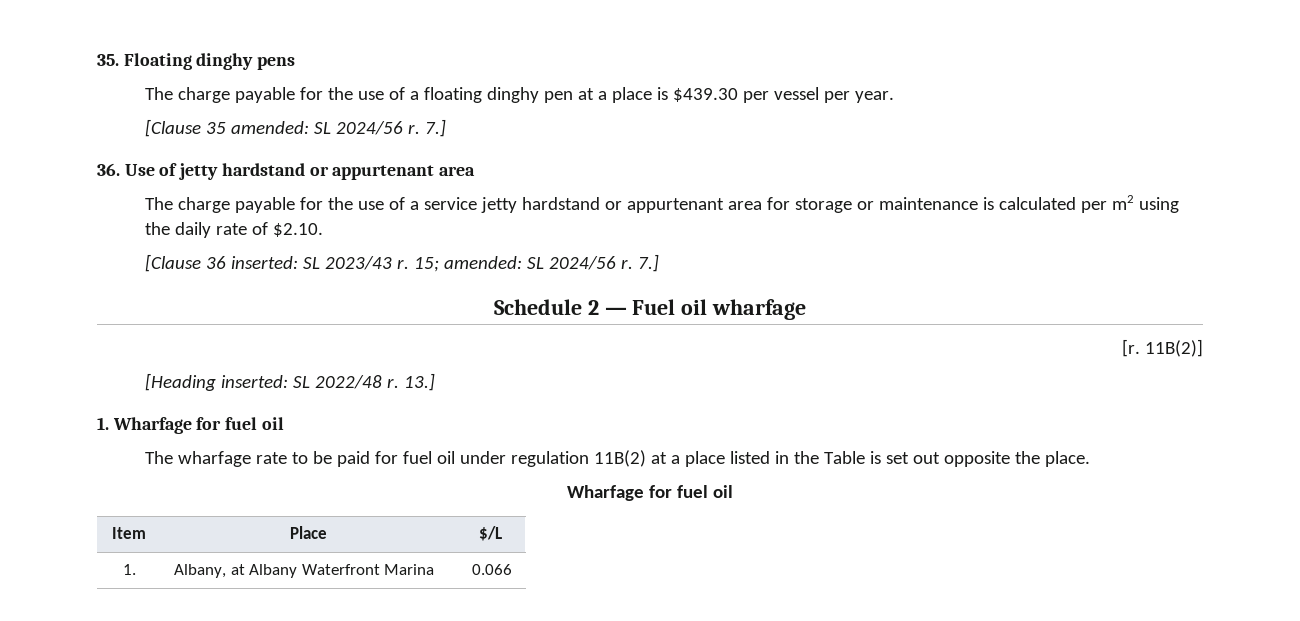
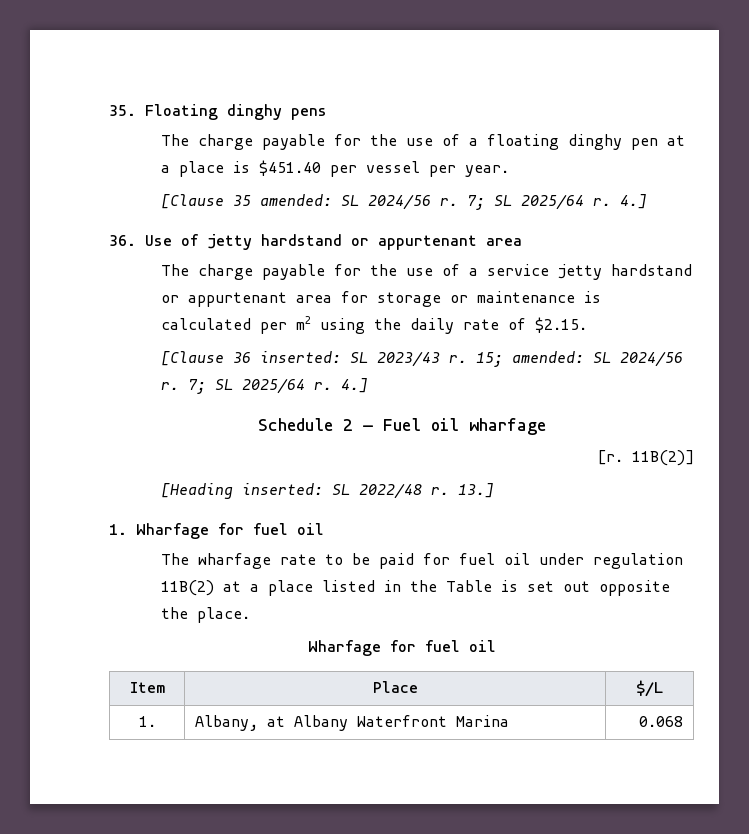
- The charge payable for the use of a floating dinghy pen at a place is $439.30 per vessel per year.
+ The charge payable for the use of a floating dinghy pen at a place is $451.40 per vessel per year.
- [Clause 35 amended: SL 2024/56 r. 7.]
+ [Clause 35 amended: SL 2024/56 r. 7; SL 2025/64 r. 4.]
- The charge payable for the use of a service jetty hardstand or appurtenant area for storage or maintenance is calculated per m2 using the daily rate of $2.10.
+ The charge payable for the use of a service jetty hardstand or appurtenant area for storage or maintenance is calculated per m2 using the daily rate of $2.15.
- 15; amended: SL 2024/56 r. 7.]
+ 15; amended: SL 2024/56 r. 7; SL 2025/64 r. 4.]
- 1. | Albany, at Albany Waterfront Marina | 0.066
+ 1. | Albany, at Albany Waterfront Marina | 0.068

